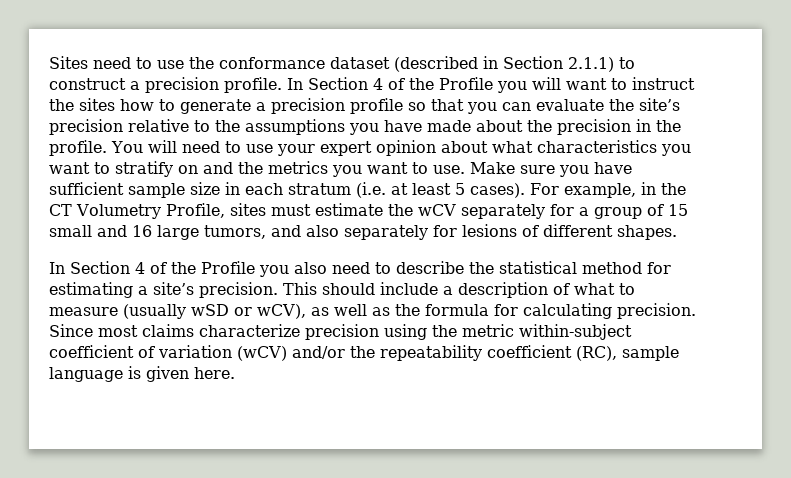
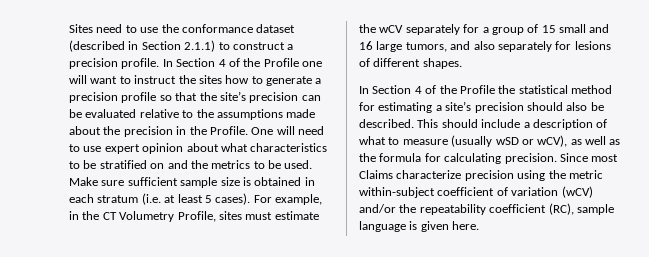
- In Section 4 of the Profile you will want to instruct the sites how to generate a precision profile so that you can evaluate the site’s precision relative to the assumptions you have made about the precision in the profile. You will need to use your expert opinion about what characteristics you want to stratify on and the metrics you want to use. Make sure you have sufficient sample size in each stratum (i.e. at least 5 cases).
+ In Section 4 of the Profile one will want to instruct the sites how to generate a precision profile so that the site’s precision can be evaluated relative to the assumptions made about the precision in the Profile. One will need to use expert opinion about what characteristics to be stratified on and the metrics to be used. Make sure sufficient sample size is obtained in each stratum (i.e. at least 5 cases).
- In Section 4 of the Profile you also need to describe the statistical method for estimating a site’s precision.
+ In Section 4 of the Profile the statistical method for estimating a site’s precision should also be described.
- Since most claims characterize precision using the metric within-subject coefficient of variation (wCV) and/or the repeatability coefficient (RC), sample language is given here.
+ Since most Claims characterize precision using the metric within-subject coefficient of variation (wCV) and/or the repeatability coefficient (RC), sample language is given here.

